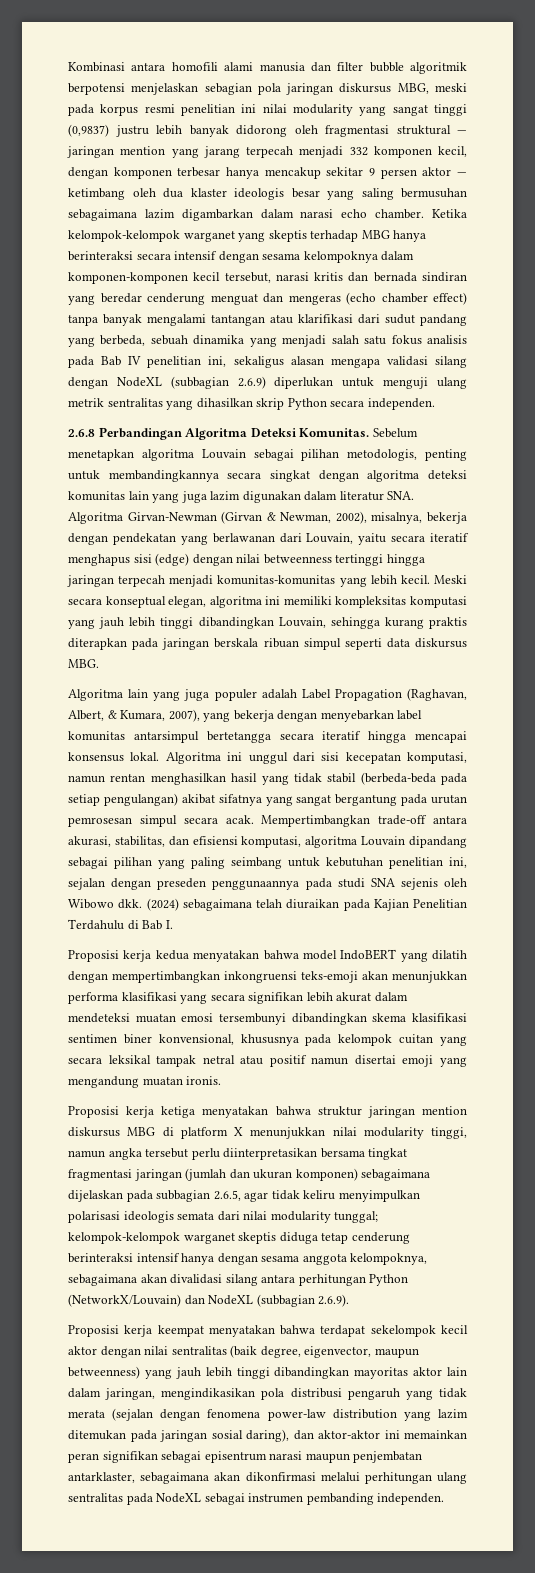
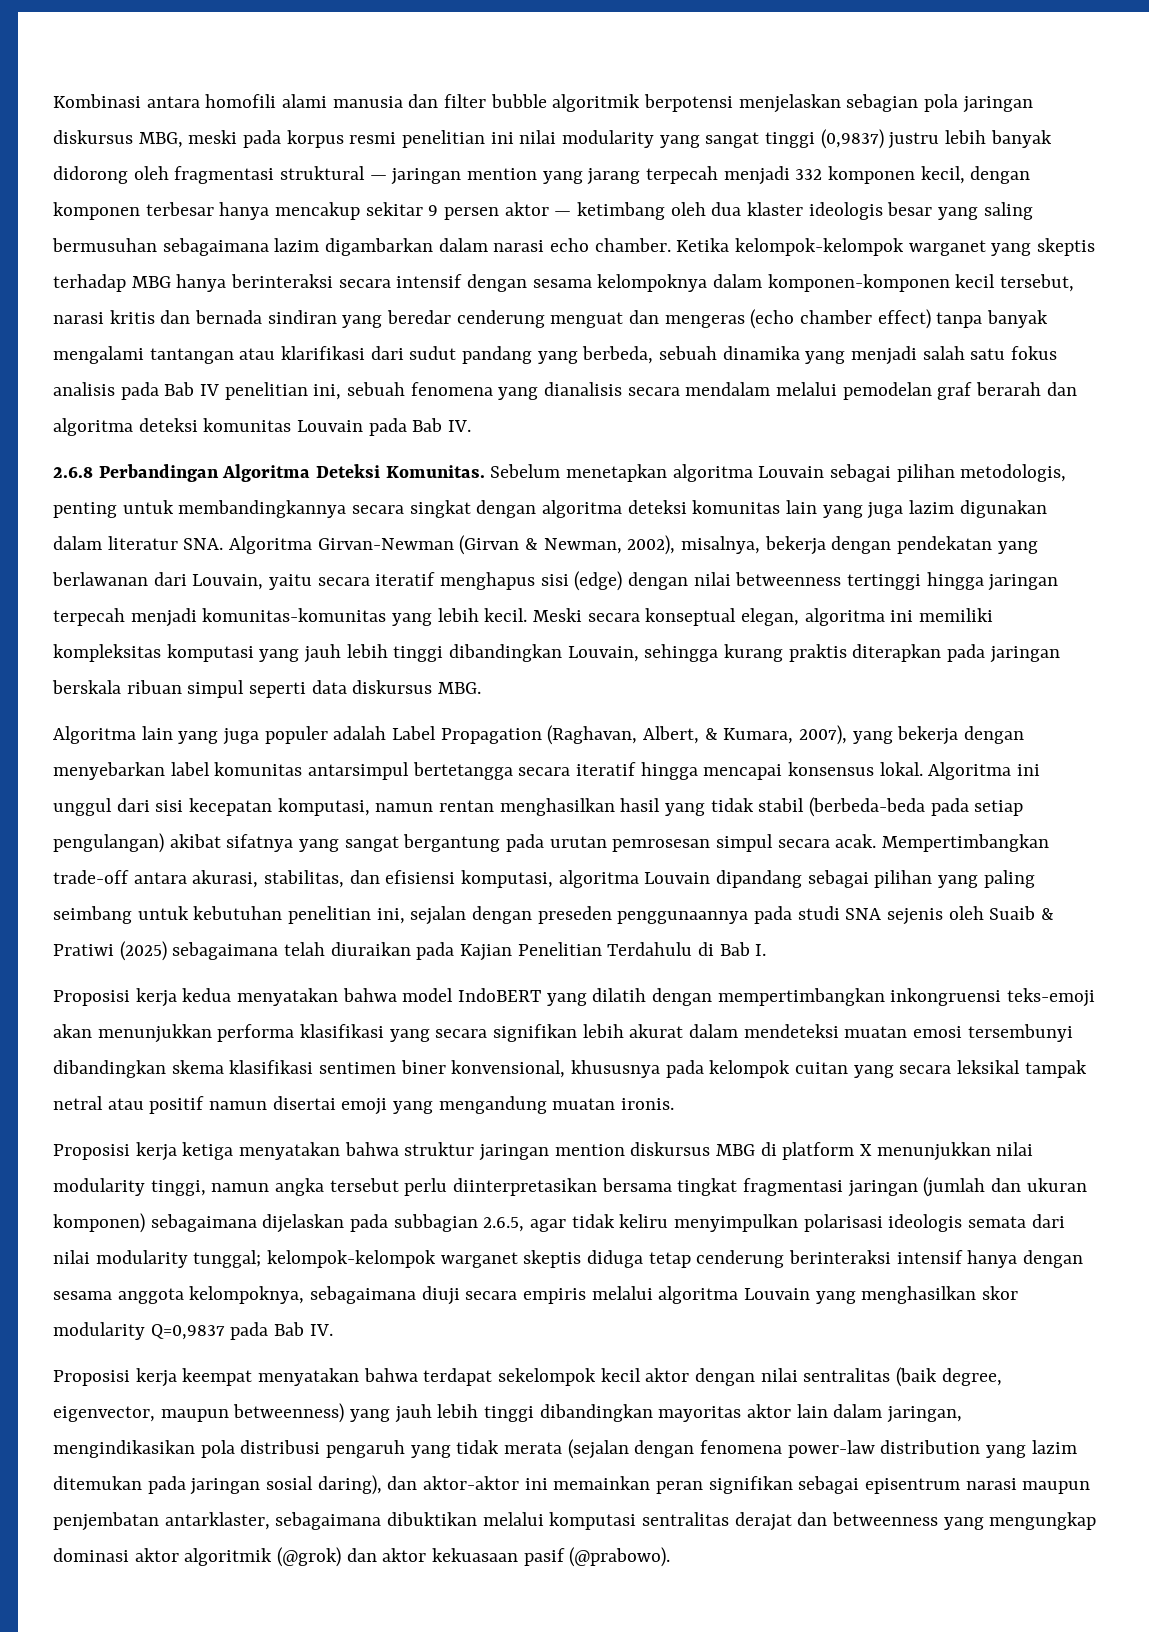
- Ketika kelompok-kelompok warganet yang skeptis terhadap MBG hanya berinteraksi secara intensif dengan sesama kelompoknya dalam komponen-komponen kecil tersebut, narasi kritis dan bernada sindiran yang beredar cenderung menguat dan mengeras (echo chamber effect) tanpa banyak mengalami tantangan atau klarifikasi dari sudut pandang yang berbeda, sebuah dinamika yang menjadi salah satu fokus analisis pada Bab IV penelitian ini, sekaligus alasan mengapa validasi silang dengan NodeXL (subbagian 2.6.9) diperlukan untuk menguji ulang metrik sentralitas yang dihasilkan skrip Python secara independen.
+ Ketika kelompok-kelompok warganet yang skeptis terhadap MBG hanya berinteraksi secara intensif dengan sesama kelompoknya dalam komponen-komponen kecil tersebut, narasi kritis dan bernada sindiran yang beredar cenderung menguat dan mengeras (echo chamber effect) tanpa banyak mengalami tantangan atau klarifikasi dari sudut pandang yang berbeda, sebuah dinamika yang menjadi salah satu fokus analisis pada Bab IV penelitian ini, sebuah fenomena yang dianalisis secara mendalam melalui pemodelan graf berarah dan algoritma deteksi komunitas Louvain pada Bab IV.
- Mempertimbangkan trade-off antara akurasi, stabilitas, dan efisiensi komputasi, algoritma Louvain dipandang sebagai pilihan yang paling seimbang untuk kebutuhan penelitian ini, sejalan dengan preseden penggunaannya pada studi SNA sejenis oleh Wibowo dkk. (2024) sebagaimana telah diuraikan pada Kajian Penelitian Terdahulu di Bab I.
+ Mempertimbangkan trade-off antara akurasi, stabilitas, dan efisiensi komputasi, algoritma Louvain dipandang sebagai pilihan yang paling seimbang untuk kebutuhan penelitian ini, sejalan dengan preseden penggunaannya pada studi SNA sejenis oleh Suaib & Pratiwi (2025) sebagaimana telah diuraikan pada Kajian Penelitian Terdahulu di Bab I.
- Proposisi kerja ketiga menyatakan bahwa struktur jaringan mention diskursus MBG di platform X menunjukkan nilai modularity tinggi, namun angka tersebut perlu diinterpretasikan bersama tingkat fragmentasi jaringan (jumlah dan ukuran komponen) sebagaimana dijelaskan pada subbagian 2.6.5, agar tidak keliru menyimpulkan polarisasi ideologis semata dari nilai modularity tunggal; kelompok-kelompok warganet skeptis diduga tetap cenderung berinteraksi intensif hanya dengan sesama anggota kelompoknya, sebagaimana akan divalidasi silang antara perhitungan Python (NetworkX/Louvain) dan NodeXL (subbagian 2.6.9).
+ Proposisi kerja ketiga menyatakan bahwa struktur jaringan mention diskursus MBG di platform X menunjukkan nilai modularity tinggi, namun angka tersebut perlu diinterpretasikan bersama tingkat fragmentasi jaringan (jumlah dan ukuran komponen) sebagaimana dijelaskan pada subbagian 2.6.5, agar tidak keliru menyimpulkan polarisasi ideologis semata dari nilai modularity tunggal; kelompok-kelompok warganet skeptis diduga tetap cenderung berinteraksi intensif hanya dengan sesama anggota kelompoknya, sebagaimana diuji secara empiris melalui algoritma Louvain yang menghasilkan skor modularity Q=0,9837 pada Bab IV.
- Proposisi kerja keempat menyatakan bahwa terdapat sekelompok kecil aktor dengan nilai sentralitas (baik degree, eigenvector, maupun betweenness) yang jauh lebih tinggi dibandingkan mayoritas aktor lain dalam jaringan, mengindikasikan pola distribusi pengaruh yang tidak merata (sejalan dengan fenomena power-law distribution yang lazim ditemukan pada jaringan sosial daring), dan aktor-aktor ini memainkan peran signifikan sebagai episentrum narasi maupun penjembatan antarklaster, sebagaimana akan dikonfirmasi melalui perhitungan ulang sentralitas pada NodeXL sebagai instrumen pembanding independen.
+ Proposisi kerja keempat menyatakan bahwa terdapat sekelompok kecil aktor dengan nilai sentralitas (baik degree, eigenvector, maupun betweenness) yang jauh lebih tinggi dibandingkan mayoritas aktor lain dalam jaringan, mengindikasikan pola distribusi pengaruh yang tidak merata (sejalan dengan fenomena power-law distribution yang lazim ditemukan pada jaringan sosial daring), dan aktor-aktor ini memainkan peran signifikan sebagai episentrum narasi maupun penjembatan antarklaster, sebagaimana dibuktikan melalui komputasi sentralitas derajat dan betweenness yang mengungkap dominasi aktor algoritmik (@grok) dan aktor kekuasaan pasif (@prabowo).

